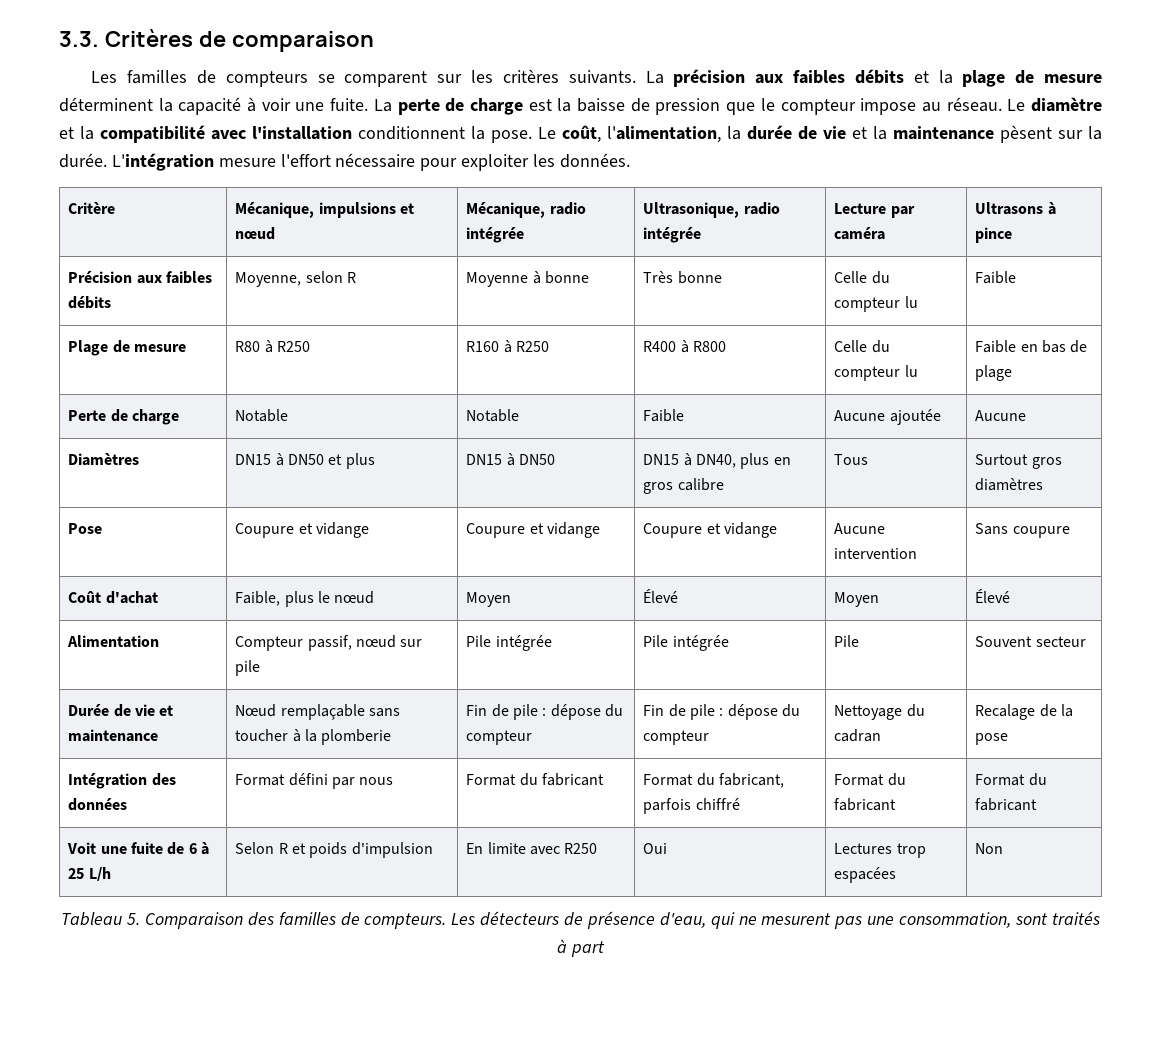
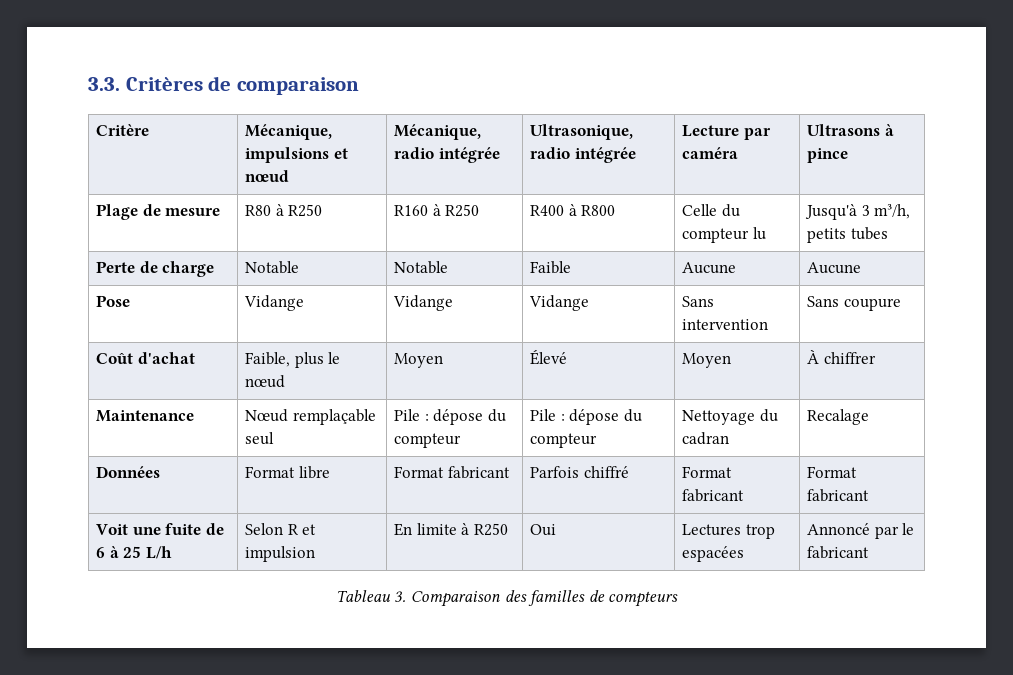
- Les familles de compteurs se comparent sur les critères suivants. La précision aux faibles débits et la plage de mesure déterminent la capacité à voir une fuite. La perte de charge est la baisse de pression que le compteur impose au réseau. Le diamètre et la compatibilité avec l'installation conditionnent la pose. Le coût, l'alimentation, la durée de vie et la maintenance pèsent sur la durée. L'intégration mesure l'effort nécessaire pour exploiter les données.
- Précision aux faibles débits | Moyenne, selon R | Moyenne à bonne | Très bonne | Celle du compteur lu | Faible
- Plage de mesure | R80 à R250 | R160 à R250 | R400 à R800 | Celle du compteur lu | Faible en bas de plage
+ Plage de mesure | R80 à R250 | R160 à R250 | R400 à R800 | Celle du compteur lu | Jusqu'à 3 m³/h, petits tubes
- Perte de charge | Notable | Notable | Faible | Aucune ajoutée | Aucune
+ Perte de charge | Notable | Notable | Faible | Aucune | Aucune
- Diamètres | DN15 à DN50 et plus | DN15 à DN50 | DN15 à DN40, plus en gros calibre | Tous | Surtout gros diamètres
- Pose | Coupure et vidange | Coupure et vidange | Coupure et vidange | Aucune intervention | Sans coupure
+ Pose | Vidange | Vidange | Vidange | Sans intervention | Sans coupure
- Coût d'achat | Faible, plus le nœud | Moyen | Élevé | Moyen | Élevé
- Alimentation | Compteur passif, nœud sur pile | Pile intégrée | Pile intégrée | Pile | Souvent secteur
- Durée de vie et maintenance | Nœud remplaçable sans toucher à la plomberie | Fin de pile : dépose du compteur | Fin de pile : dépose du compteur | Nettoyage du cadran | Recalage de la pose
- Intégration des données | Format défini par nous | Format du fabricant | Format du fabricant, parfois chiffré | Format du fabricant | Format du fabricant
+ Coût d'achat | Faible, plus le nœud | Moyen | Élevé | Moyen | À chiffrer
+ Maintenance | Nœud remplaçable seul | Pile : dépose du compteur | Pile : dépose du compteur | Nettoyage du cadran | Recalage
+ Données | Format libre | Format fabricant | Parfois chiffré | Format fabricant | Format fabricant
- Voit une fuite de 6 à 25 L/h | Selon R et poids d'impulsion | En limite avec R250 | Oui | Lectures trop espacées | Non
+ Voit une fuite de 6 à 25 L/h | Selon R et impulsion | En limite à R250 | Oui | Lectures trop espacées | Annoncé par le fabricant
- Tableau 5. Comparaison des familles de compteurs. Les détecteurs de présence d'eau, qui ne mesurent pas une consommation, sont traités à part
+ Tableau 3. Comparaison des familles de compteurs

